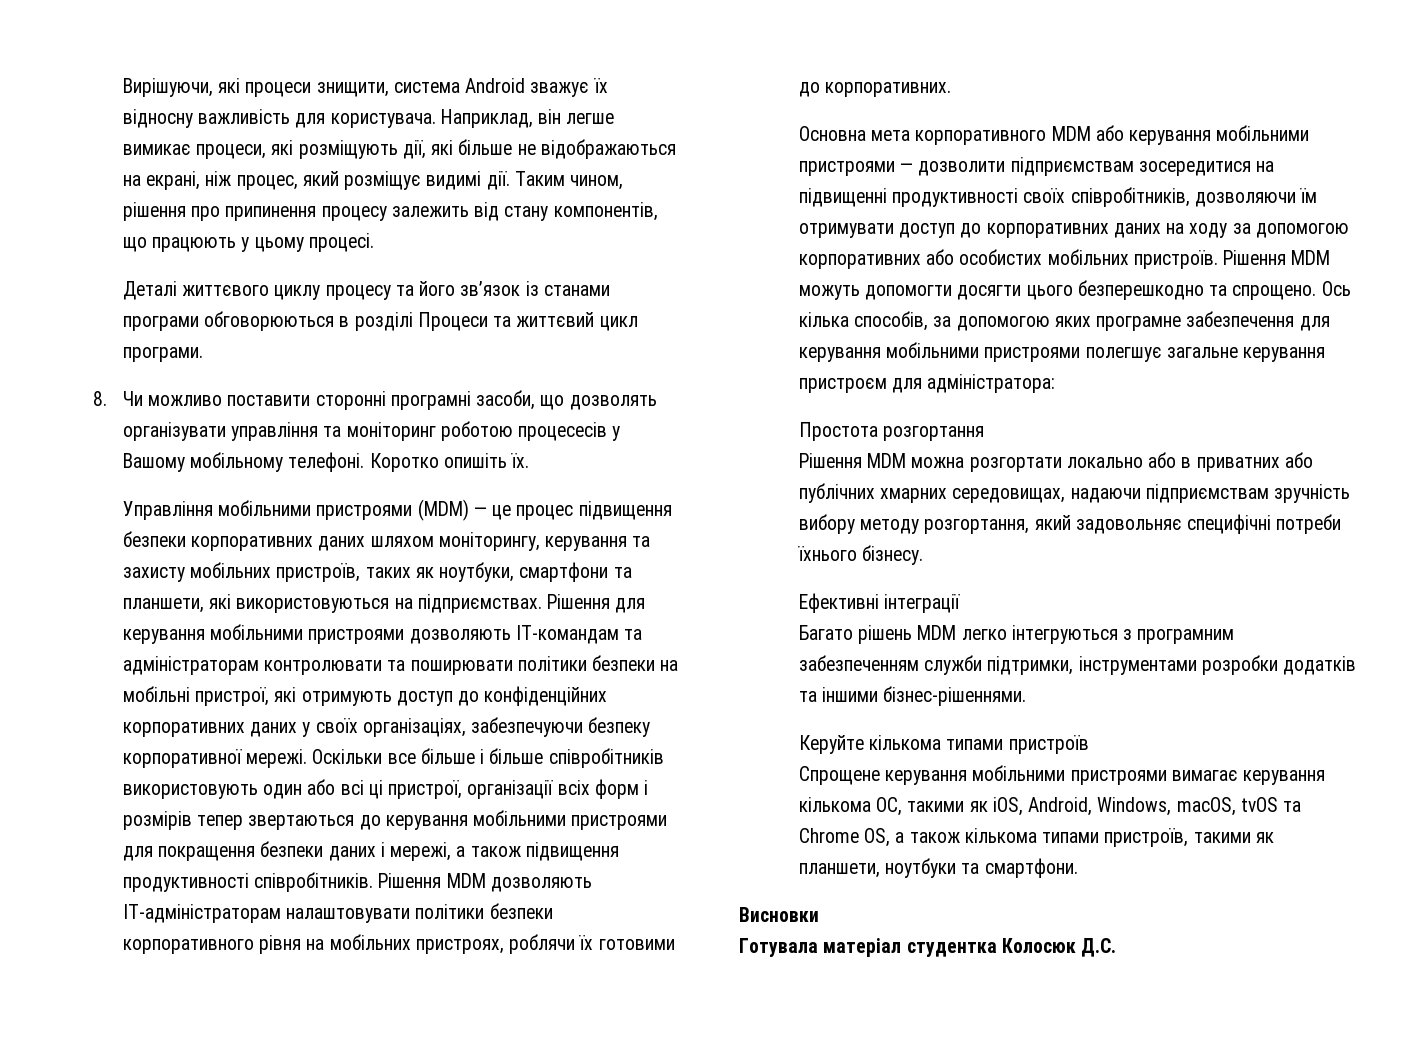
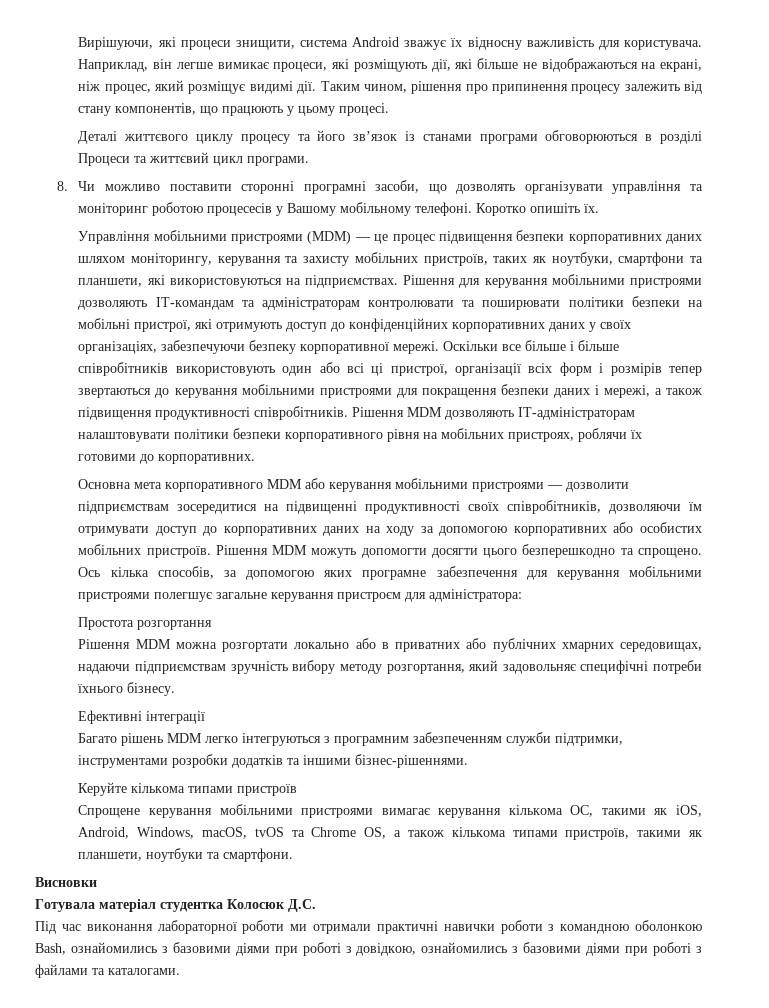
+ Під час виконання лабораторної роботи ми отримали практичні навички роботи з командною оболонкою Bash, ознайомились з базовими діями при роботі з довідкою, ознайомились з базовими діями при роботі з файлами та каталогами.

